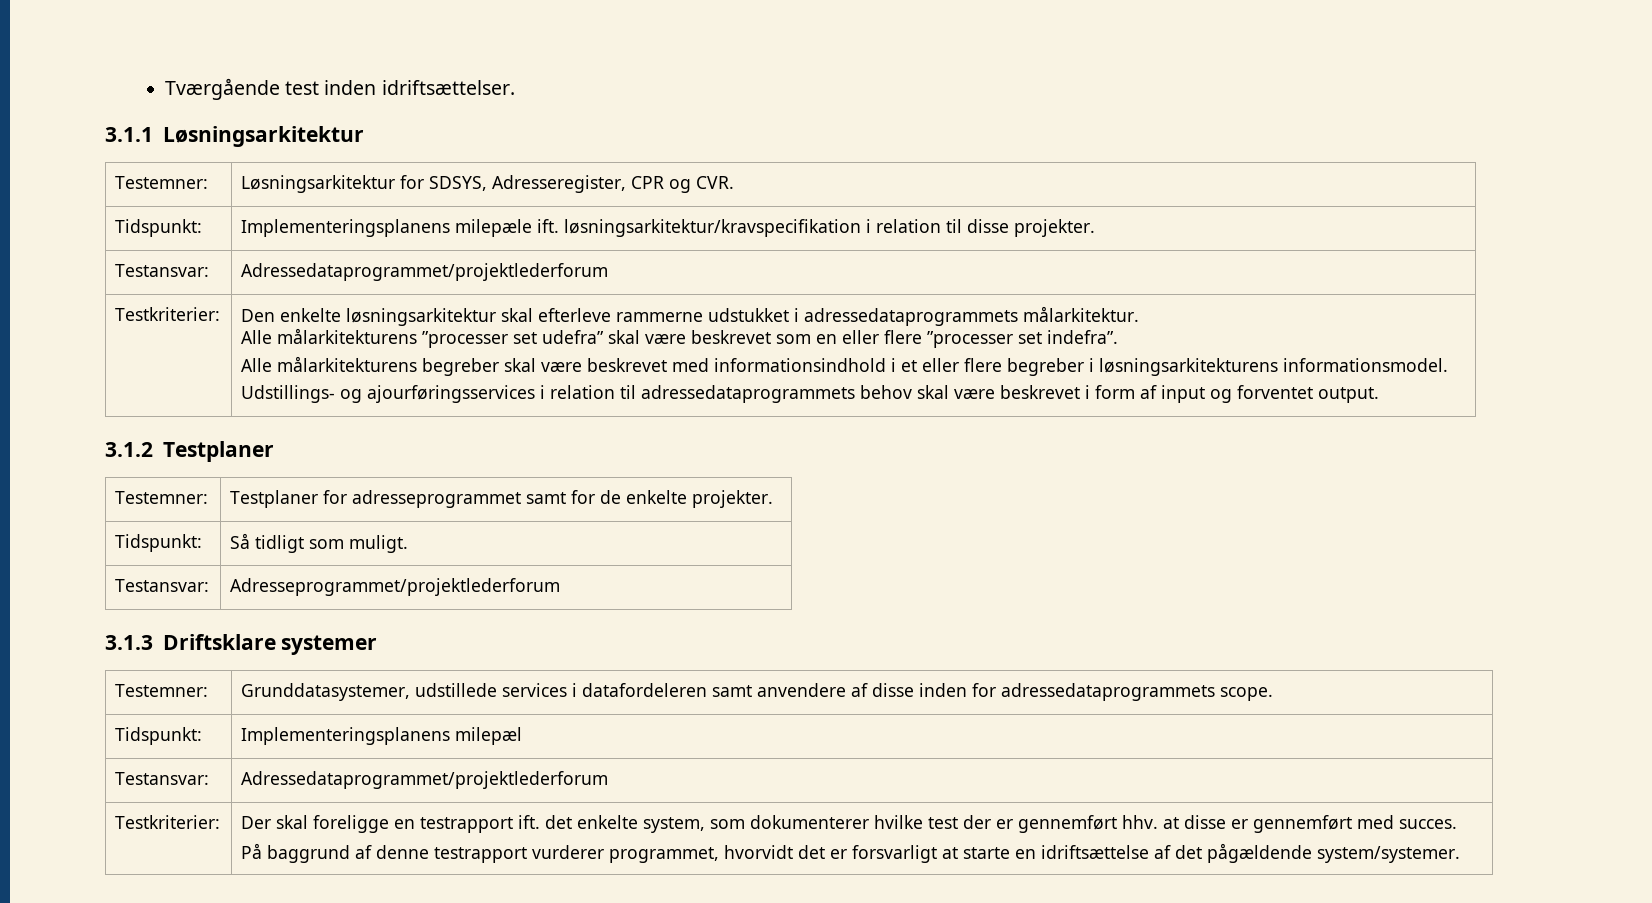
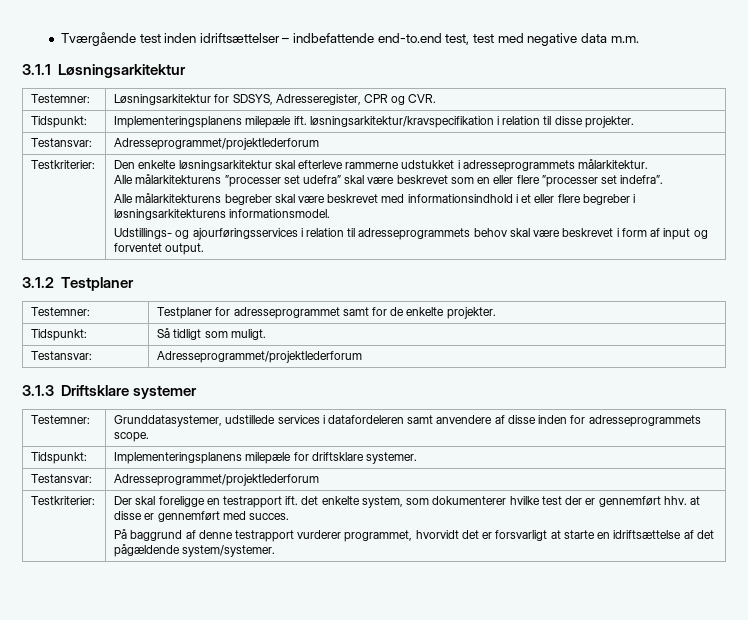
- Tværgående test inden idriftsættelser.
+ Tværgående test inden idriftsættelser – indbefattende end-to.end test, test med negative data m.m.
  Tidspunkt: | Implementeringsplanens milepæle ift. løsningsarkitektur/kravspecifikation i relation til disse projekter.
- Testansvar: | Adressedataprogrammet/projektlederforum
+ Testansvar: | Adresseprogrammet/projektlederforum
- Den enkelte løsningsarkitektur skal efterleve rammerne udstukket i adressedataprogrammets målarkitektur.
+ Den enkelte løsningsarkitektur skal efterleve rammerne udstukket i adresseprogrammets målarkitektur.
- Udstillings- og ajourføringsservices i relation til adressedataprogrammets behov skal være beskrevet i form af input og forventet output.
+ Udstillings- og ajourføringsservices i relation til adresseprogrammets behov skal være beskrevet i form af input og forventet output.
- Testemner: | Grunddatasystemer, udstillede services i datafordeleren samt anvendere af disse inden for adressedataprogrammets scope.
+ Testemner: | Grunddatasystemer, udstillede services i datafordeleren samt anvendere af disse inden for adresseprogrammets scope.
- Tidspunkt: | Implementeringsplanens milepæl
- Testansvar: | Adressedataprogrammet/projektlederforum
+ Tidspunkt: | Implementeringsplanens milepæle for driftsklare systemer.
+ Testansvar: | Adresseprogrammet/projektlederforum

